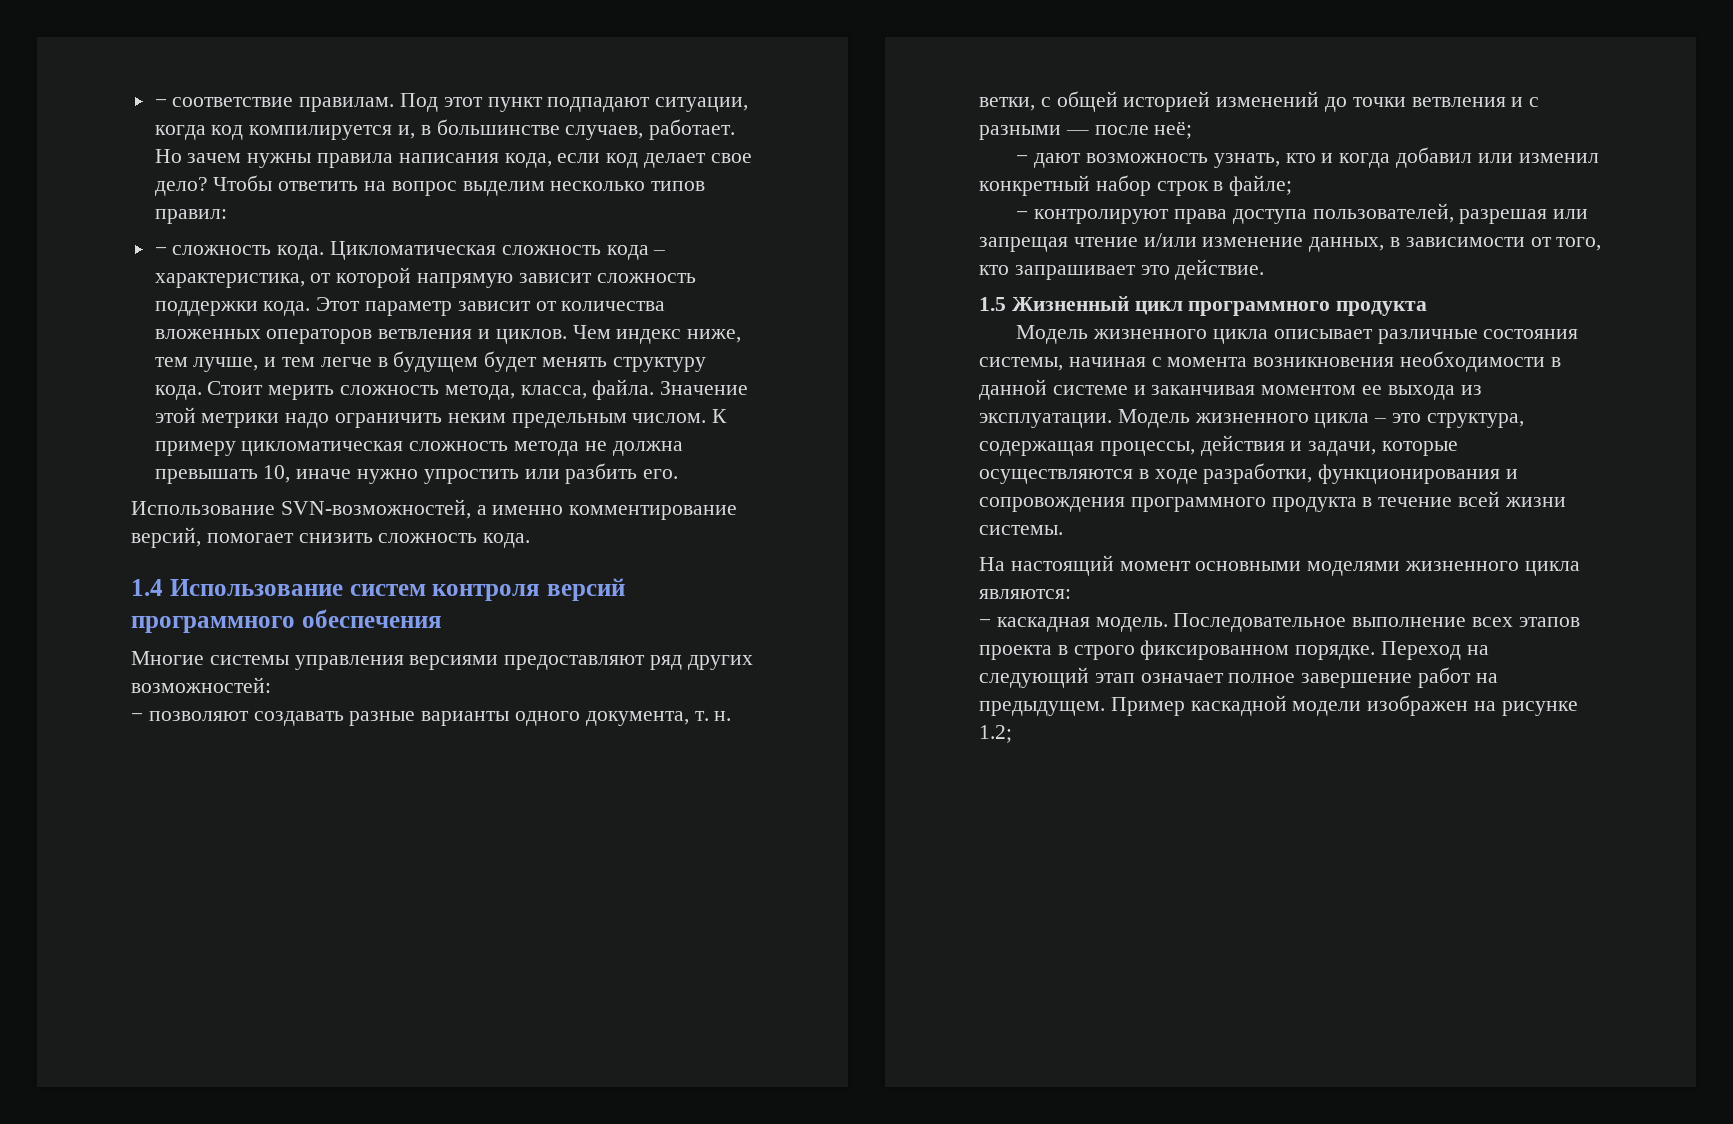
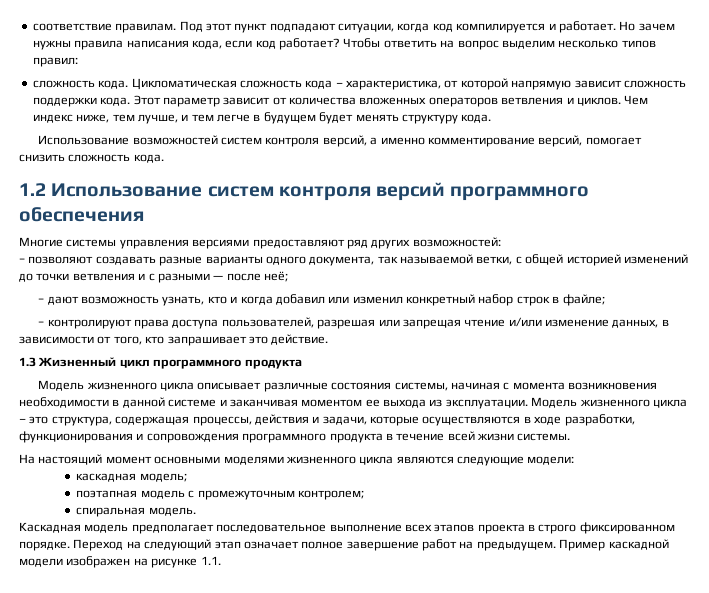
- − соответствие правилам.
+ соответствие правилам.
- Под этот пункт подпадают ситуации, когда код компилируется и, в большинстве случаев, работает.
+ Под этот пункт подпадают ситуации, когда код компилируется и работает.
- Но зачем нужны правила написания кода, если код делает свое дело?
+ Но зачем нужны правила написания кода, если код работает?
  Чтобы ответить на вопрос выделим несколько типов правил:
- − сложность кода.
+ сложность кода.
- Чем индекс ниже, тем лучше, и тем легче в будущем будет менять структуру кода. Стоит мерить сложность метода, класса, файла. Значение этой метрики надо ограничить неким предельным числом. К примеру цикломатическая сложность метода не должна превышать 10, иначе нужно упростить или разбить его.
- Использование SVN-возможностей, а именно комментирование версий, помогает снизить сложность кода.
+ Чем индекс ниже, тем лучше, и тем легче в будущем будет менять структуру кода.
+ Использование возможностей систем контроля версий, а именно комментирование версий, помогает снизить сложность кода.
- 1.4 Использование систем контроля версий программного обеспечения
+ 1.2 Использование систем контроля версий программного обеспечения
- − позволяют создавать разные варианты одного документа, т. н. ветки, с общей историей изменений до точки ветвления и с разными — после неё;
+ − позволяют создавать разные варианты одного документа, так называемой ветки, с общей историей изменений до точки ветвления и с разными — после неё;
- 1.5 Жизненный цикл программного продукта
+ 1.3 Жизненный цикл программного продукта
- На настоящий момент основными моделями жизненного цикла являются:
- − каскадная модель. Последовательное выполнение всех этапов проекта в строго фиксированном порядке.
+ На настоящий момент основными моделями жизненного цикла являются следующие модели:
+ каскадная модель;
+ поэтапная модель с промежуточным контролем;
+ спиральная модель.
+ Каскадная модель предполагает последовательное выполнение всех этапов проекта в строго фиксированном порядке.
- Пример каскадной модели изображен на рисунке 1.2;
+ Пример каскадной модели изображен на рисунке 1.1.

